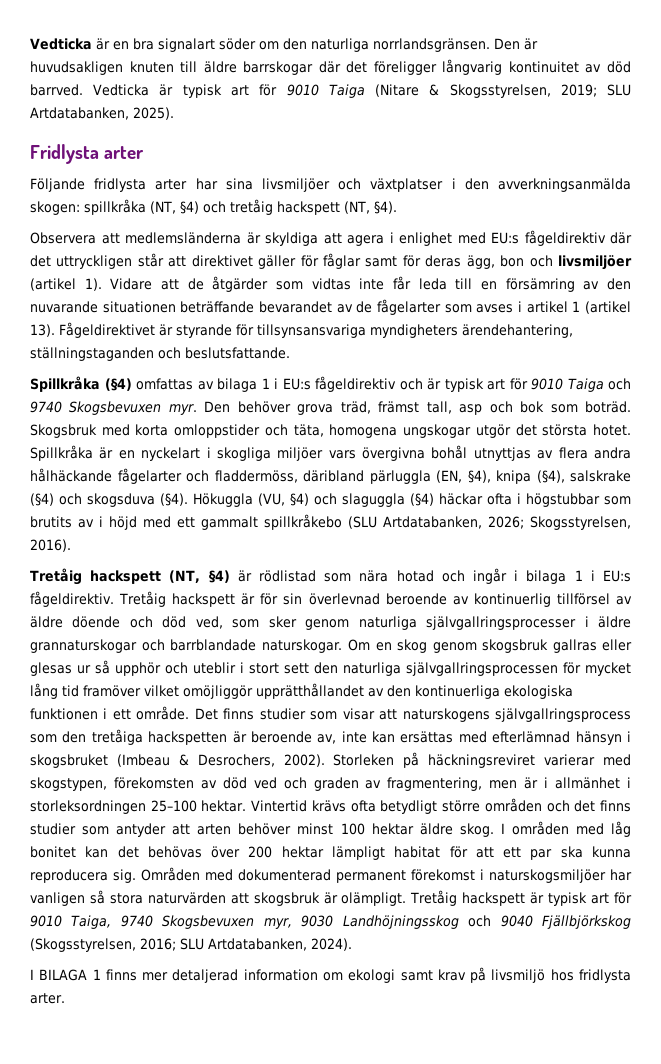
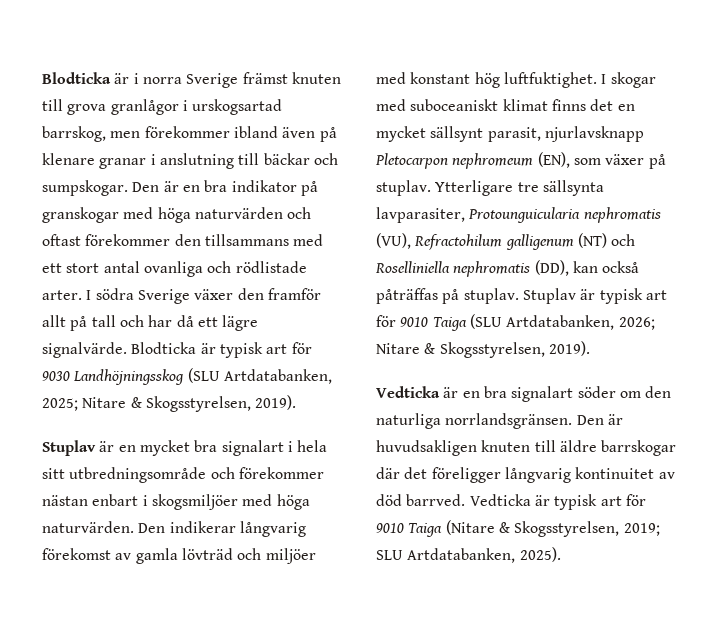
+ Blodticka är i norra Sverige främst knuten till grova granlågor i urskogsartad barrskog, men förekommer ibland även på klenare granar i anslutning till bäckar och sumpskogar. Den är en bra indikator på granskogar med höga naturvärden och oftast förekommer den tillsammans med ett stort antal ovanliga och rödlistade arter. I södra Sverige växer den framför allt på tall och har då ett lägre signalvärde. Blodticka är typisk art för 9030 Landhöjningsskog (SLU Artdatabanken, 2025; Nitare & Skogsstyrelsen, 2019).
+ Stuplav är en mycket bra signalart i hela sitt utbredningsområde och förekommer nästan enbart i skogsmiljöer med höga naturvärden. Den indikerar långvarig förekomst av gamla lövträd och miljöer med konstant hög luftfuktighet. I skogar med suboceaniskt klimat finns det en mycket sällsynt parasit, njurlavsknapp Pletocarpon nephromeum (EN), som växer på stuplav. Ytterligare tre sällsynta lavparasiter, Protounguicularia nephromatis (VU), Refractohilum galligenum (NT) och Roselliniella nephromatis (DD), kan också påträffas på stuplav. Stuplav är typisk art för 9010 Taiga (SLU Artdatabanken, 2026; Nitare & Skogsstyrelsen, 2019).
- Fridlysta arter
- Följande fridlysta arter har sina livsmiljöer och växtplatser i den avverkningsanmälda skogen: spillkråka (NT, §4) och tretåig hackspett (NT, §4).
- Observera att medlemsländerna är skyldiga att agera i enlighet med EU:s fågeldirektiv där det uttryckligen står att direktivet gäller för fåglar samt för deras ägg, bon och livsmiljöer (artikel 1). Vidare att de åtgärder som vidtas inte får leda till en försämring av den nuvarande situationen beträffande bevarandet av de fågelarter som avses i artikel 1 (artikel 13). Fågeldirektivet är styrande för tillsynsansvariga myndigheters ärendehantering, ställningstaganden och beslutsfattande.
- Spillkråka (§4) omfattas av bilaga 1 i EU:s fågeldirektiv och är typisk art för 9010 Taiga och 9740 Skogsbevuxen myr. Den behöver grova träd, främst tall, asp och bok som boträd. Skogsbruk med korta omloppstider och täta, homogena ungskogar utgör det största hotet. Spillkråka är en nyckelart i skogliga miljöer vars övergivna bohål utnyttjas av flera andra hålhäckande fågelarter och fladdermöss, däribland pärluggla (EN, §4), knipa (§4), salskrake (§4) och skogsduva (§4). Hökuggla (VU, §4) och slaguggla (§4) häckar ofta i högstubbar som brutits av i höjd med ett gammalt spillkråkebo (SLU Artdatabanken, 2026; Skogsstyrelsen, 2016).
- Tretåig hackspett (NT, §4) är rödlistad som nära hotad och ingår i bilaga 1 i EU:s fågeldirektiv. Tretåig hackspett är för sin överlevnad beroende av kontinuerlig tillförsel av äldre döende och död ved, som sker genom naturliga självgallringsprocesser i äldre grannaturskogar och barrblandade naturskogar. Om en skog genom skogsbruk gallras eller glesas ur så upphör och uteblir i stort sett den naturliga självgallringsprocessen för mycket lång tid framöver vilket omöjliggör upprätthållandet av den kontinuerliga ekologiska funktionen i ett område. Det finns studier som visar att naturskogens självgallringsprocess som den tretåiga hackspetten är beroende av, inte kan ersättas med efterlämnad hänsyn i skogsbruket (Imbeau & Desrochers, 2002). Storleken på häckningsreviret varierar med skogstypen, förekomsten av död ved och graden av fragmentering, men är i allmänhet i storleksordningen 25–100 hektar. Vintertid krävs ofta betydligt större områden och det finns studier som antyder att arten behöver minst 100 hektar äldre skog. I områden med låg bonitet kan det behövas över 200 hektar lämpligt habitat för att ett par ska kunna reproducera sig. Områden med dokumenterad permanent förekomst i naturskogsmiljöer har vanligen så stora naturvärden att skogsbruk är olämpligt. Tretåig hackspett är typisk art för 9010 Taiga, 9740 Skogsbevuxen myr, 9030 Landhöjningsskog och 9040 Fjällbjörkskog (Skogsstyrelsen, 2016; SLU Artdatabanken, 2024).
- I BILAGA 1 finns mer detaljerad information om ekologi samt krav på livsmiljö hos fridlysta arter.

